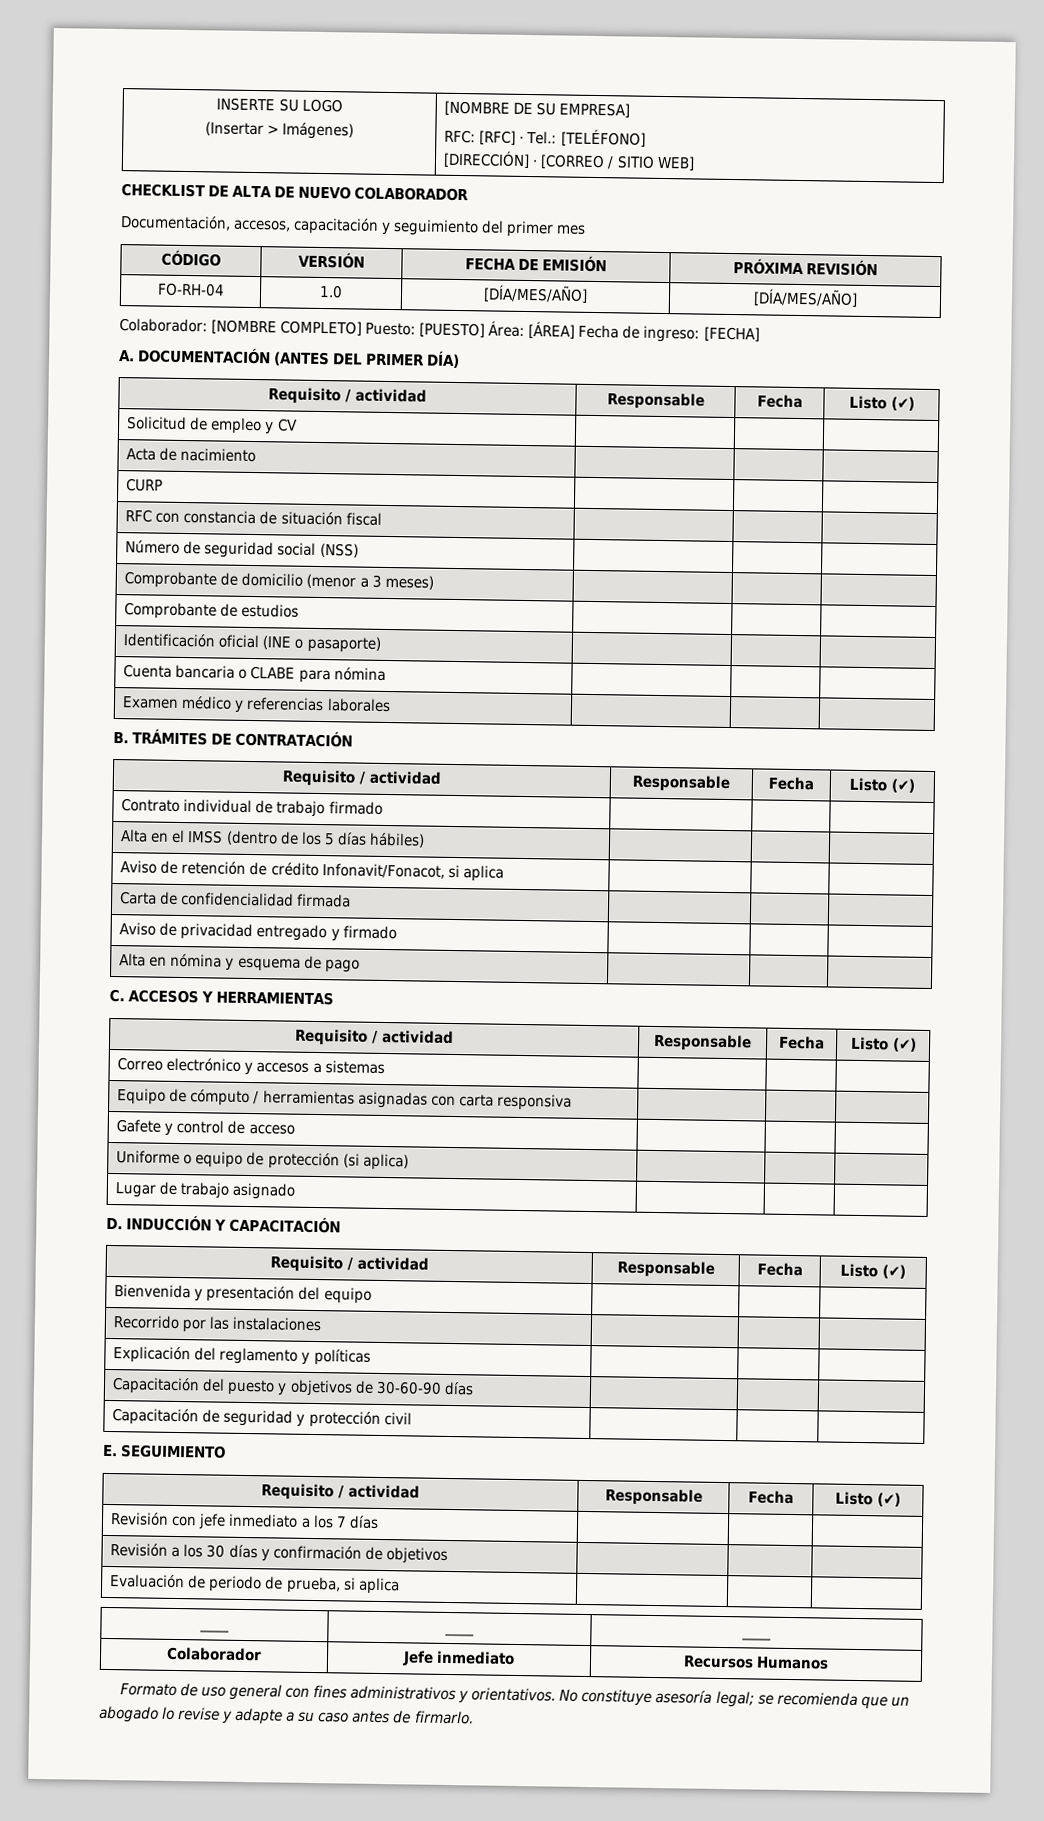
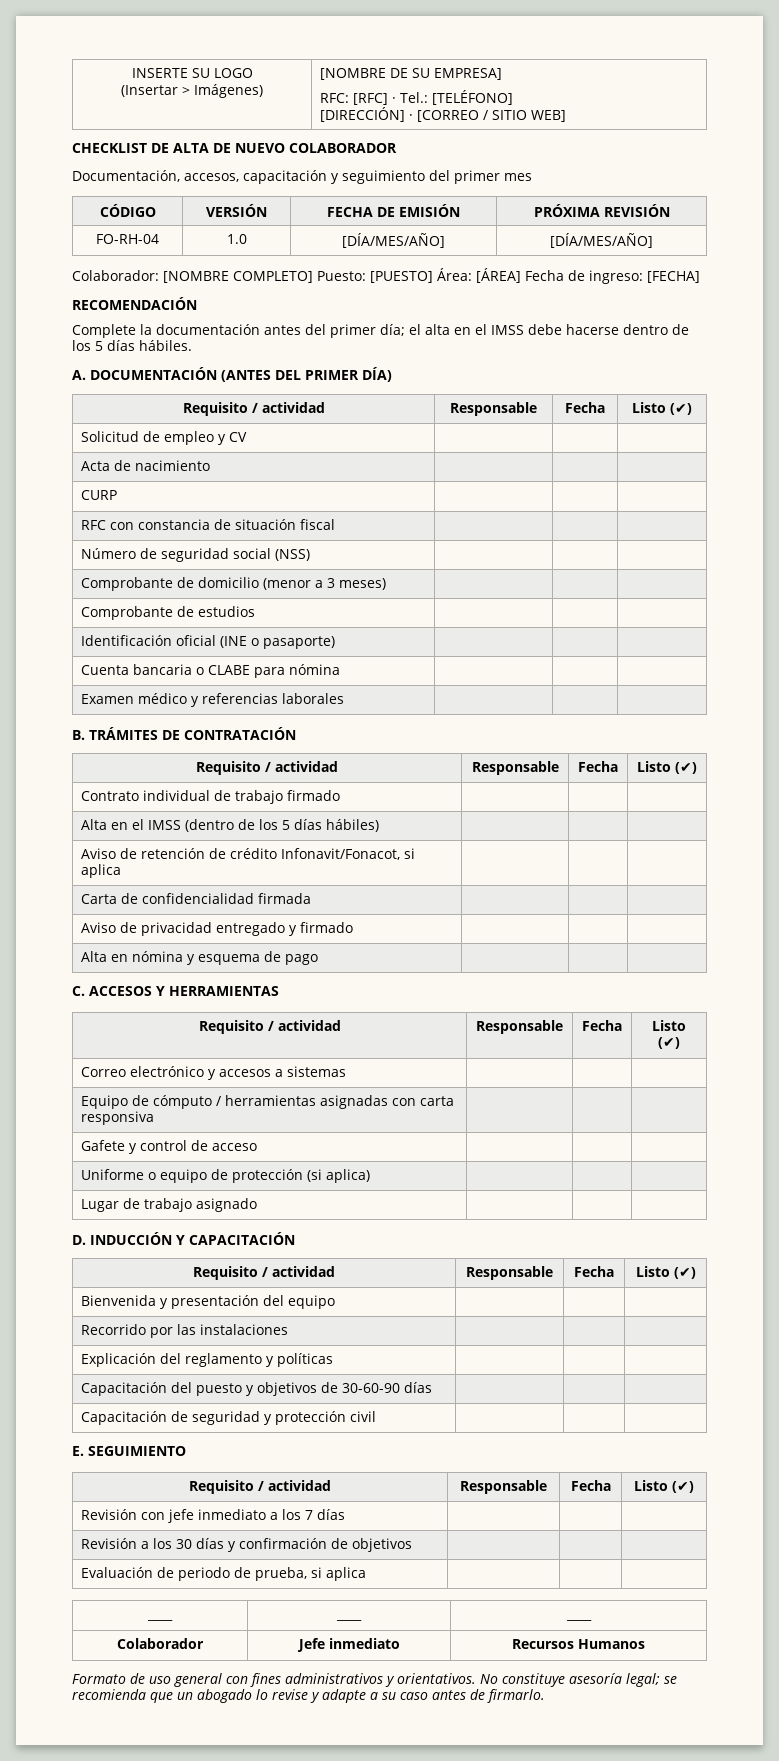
+ RECOMENDACIÓN
+ Complete la documentación antes del primer día; el alta en el IMSS debe hacerse dentro de los 5 días hábiles.

